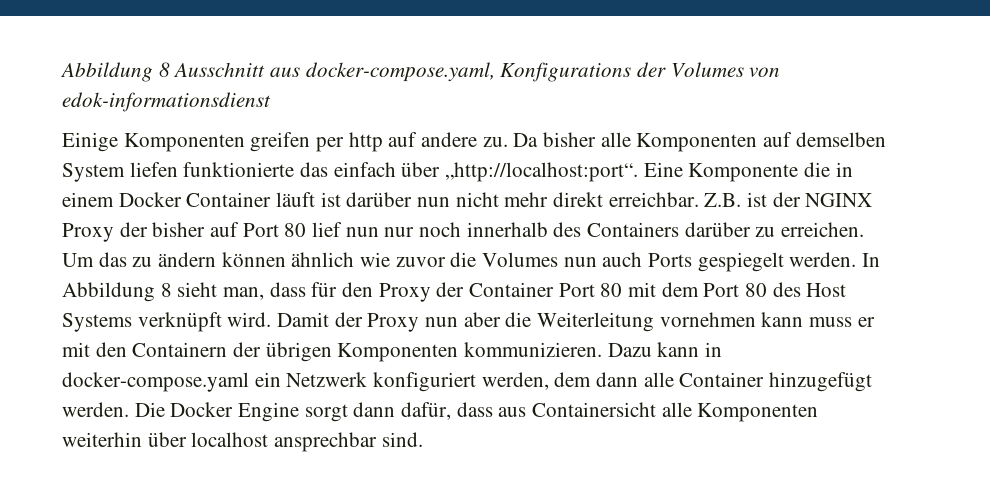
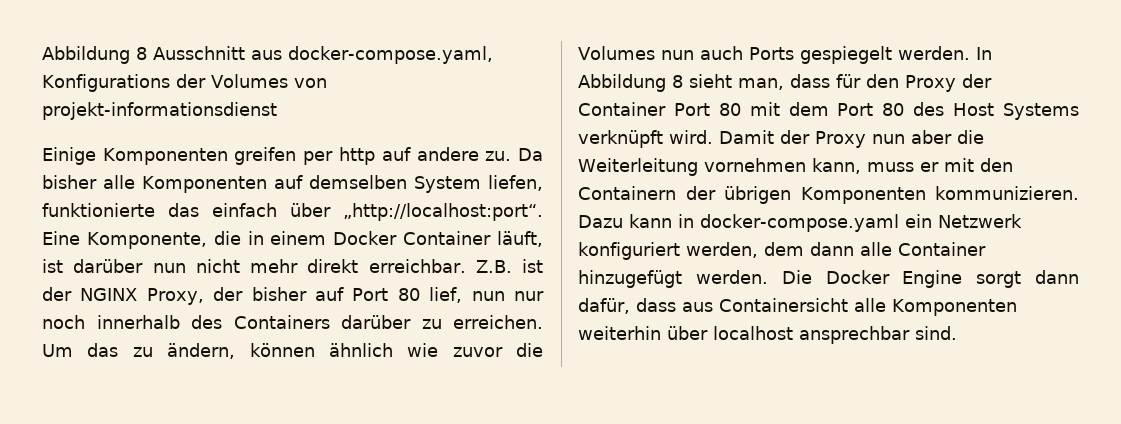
- Abbildung 8 Ausschnitt aus docker-compose.yaml, Konfigurations der Volumes von edok-informationsdienst
+ Abbildung 8 Ausschnitt aus docker-compose.yaml, Konfigurations der Volumes von projekt-informationsdienst
- Da bisher alle Komponenten auf demselben System liefen funktionierte das einfach über „http://localhost:port“.
+ Da bisher alle Komponenten auf demselben System liefen, funktionierte das einfach über „http://localhost:port“.
- Eine Komponente die in einem Docker Container läuft ist darüber nun nicht mehr direkt erreichbar.
+ Eine Komponente, die in einem Docker Container läuft, ist darüber nun nicht mehr direkt erreichbar.
- Z.B. ist der NGINX Proxy der bisher auf Port 80 lief nun nur noch innerhalb des Containers darüber zu erreichen.
+ Z.B. ist der NGINX Proxy, der bisher auf Port 80 lief, nun nur noch innerhalb des Containers darüber zu erreichen.
- Um das zu ändern können ähnlich wie zuvor die Volumes nun auch Ports gespiegelt werden.
+ Um das zu ändern, können ähnlich wie zuvor die Volumes nun auch Ports gespiegelt werden.
- Damit der Proxy nun aber die Weiterleitung vornehmen kann muss er mit den Containern der übrigen Komponenten kommunizieren.
+ Damit der Proxy nun aber die Weiterleitung vornehmen kann, muss er mit den Containern der übrigen Komponenten kommunizieren.

